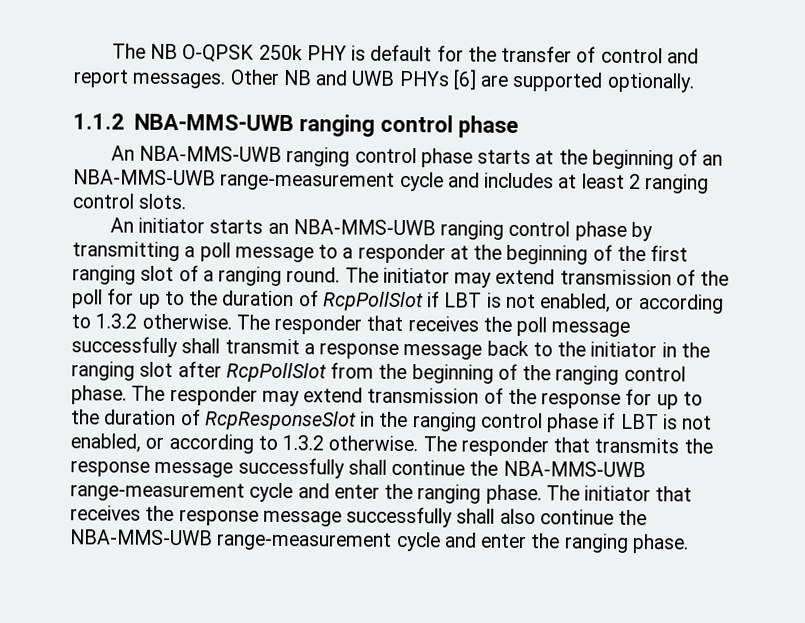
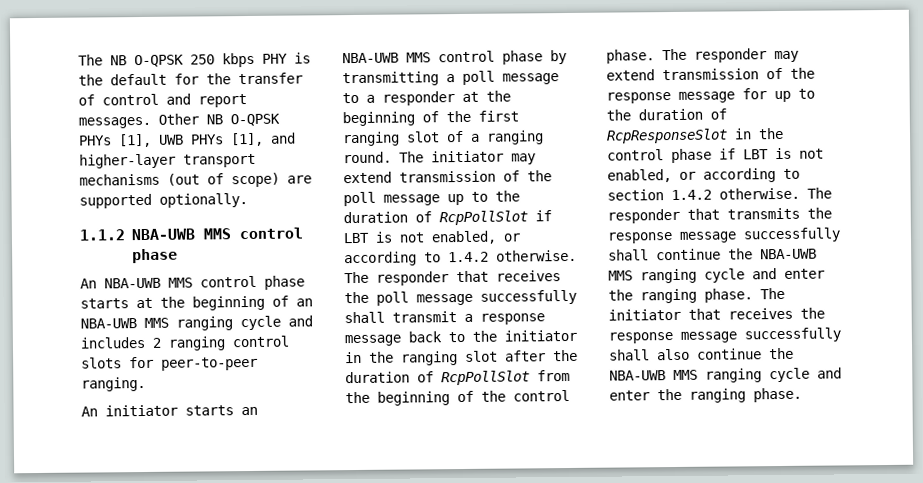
- The NB O-QPSK 250k PHY is default for the transfer of control and report messages.
+ The NB O-QPSK 250 kbps PHY is the default for the transfer of control and report messages.
- Other NB and UWB PHYs [6] are supported optionally.
+ Other NB O-QPSK PHYs [1], UWB PHYs [1], and higher-layer transport mechanisms (out of scope) are supported optionally.
- 1.1.2 NBA-MMS-UWB ranging control phase
+ 1.1.2 NBA-UWB MMS control phase
- An NBA-MMS-UWB ranging control phase starts at the beginning of an NBA-MMS-UWB range-measurement cycle and includes at least 2 ranging control slots.
+ An NBA-UWB MMS control phase starts at the beginning of an NBA-UWB MMS ranging cycle and includes 2 ranging control slots for peer-to-peer ranging.
- An initiator starts an NBA-MMS-UWB ranging control phase by transmitting a poll message to a responder at the beginning of the first ranging slot of a ranging round.
+ An initiator starts an NBA-UWB MMS control phase by transmitting a poll message to a responder at the beginning of the first ranging slot of a ranging round.
- The initiator may extend transmission of the poll for up to the duration of RcpPollSlot if LBT is not enabled, or according to 1.3.2 otherwise.
+ The initiator may extend transmission of the poll message up to the duration of RcpPollSlot if LBT is not enabled, or according to 1.4.2 otherwise.
- The responder that receives the poll message successfully shall transmit a response message back to the initiator in the ranging slot after RcpPollSlot from the beginning of the ranging control phase.
+ The responder that receives the poll message successfully shall transmit a response message back to the initiator in the ranging slot after the duration of RcpPollSlot from the beginning of the control phase.
- The responder may extend transmission of the response for up to the duration of RcpResponseSlot in the ranging control phase if LBT is not enabled, or according to 1.3.2 otherwise.
+ The responder may extend transmission of the response message for up to the duration of RcpResponseSlot in the control phase if LBT is not enabled, or according to section 1.4.2 otherwise.
- The responder that transmits the response message successfully shall continue the NBA-MMS-UWB range-measurement cycle and enter the ranging phase.
+ The responder that transmits the response message successfully shall continue the NBA-UWB MMS ranging cycle and enter the ranging phase.
- The initiator that receives the response message successfully shall also continue the NBA-MMS-UWB range-measurement cycle and enter the ranging phase.
+ The initiator that receives the response message successfully shall also continue the NBA-UWB MMS ranging cycle and enter the ranging phase.

